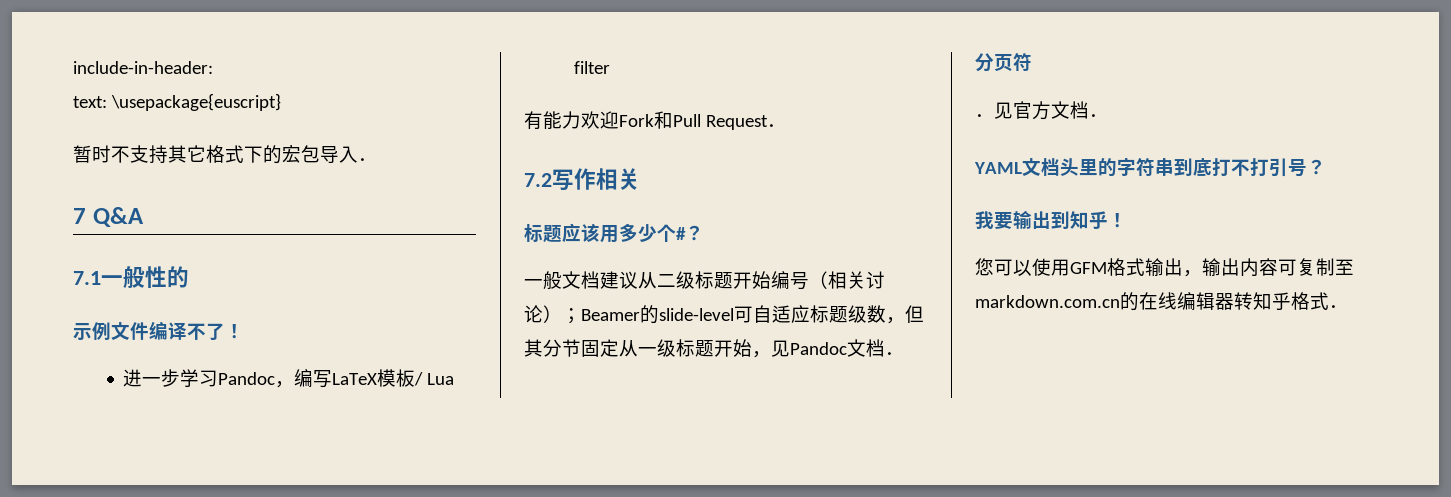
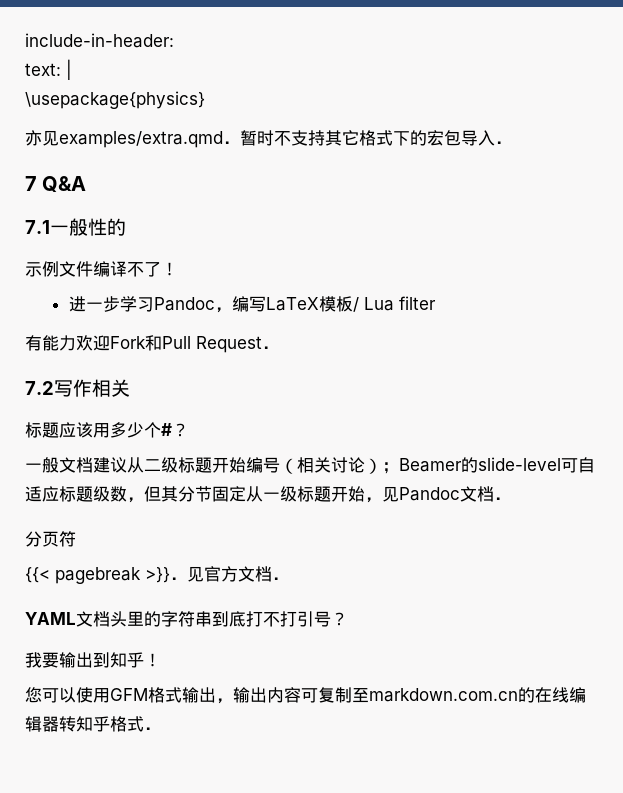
- text: \usepackage{euscript}
- 暂时不支持其它格式下的宏包导入．
+ text: |
+ \usepackage{physics}
+ 亦见examples/extra.qmd．暂时不支持其它格式下的宏包导入．
- ．见官方文档．
+ {{< pagebreak >}}．见官方文档．

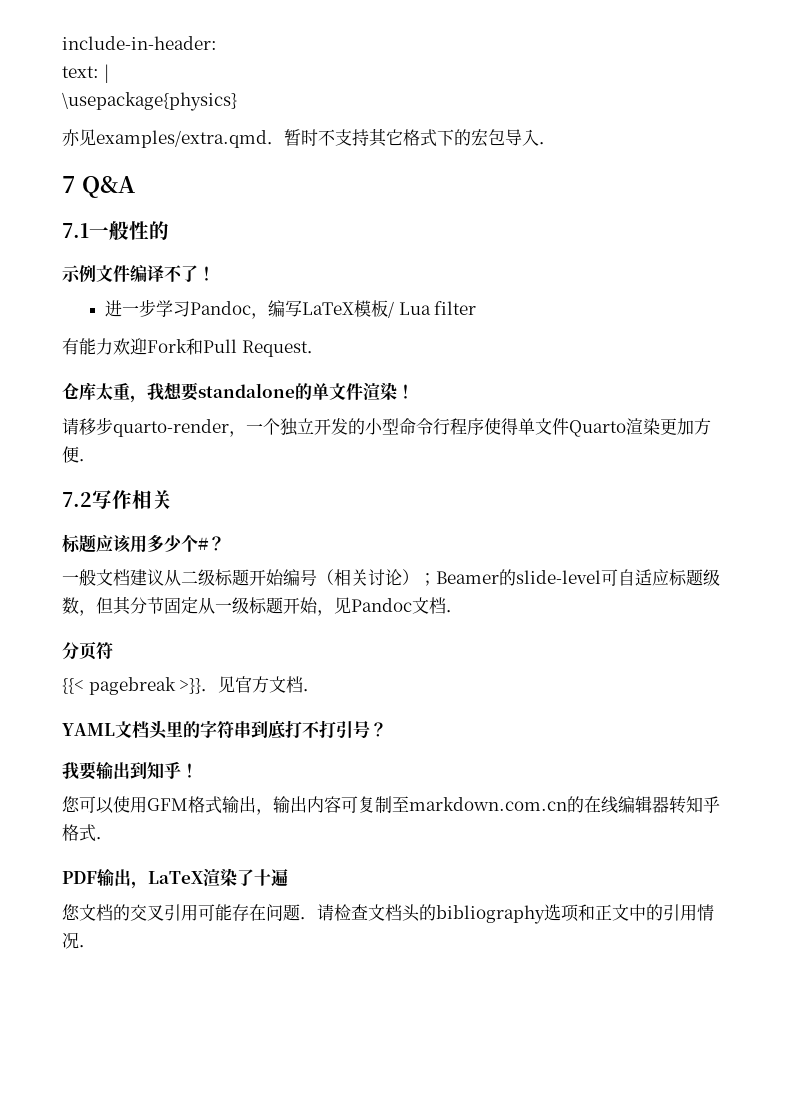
+ 仓库太重，我想要standalone的单文件渲染！
+ 请移步quarto-render，一个独立开发的小型命令行程序使得单文件Quarto渲染更加方便．
+ PDF输出，LaTeX渲染了十遍
+ 您文档的交叉引用可能存在问题．请检查文档头的bibliography选项和正文中的引用情况．

